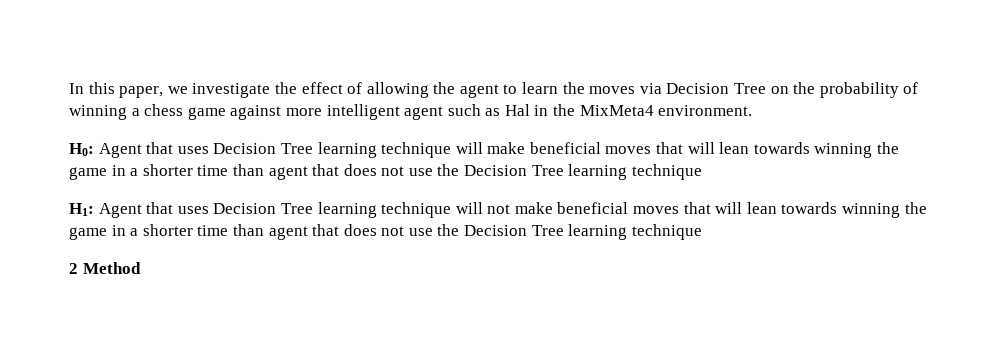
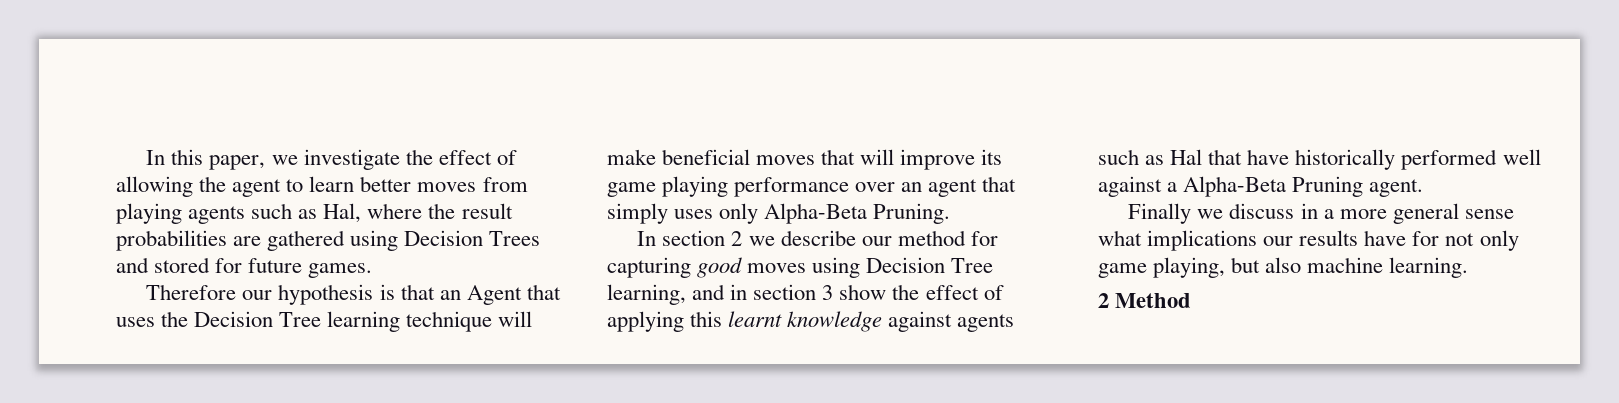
- In this paper, we investigate the effect of allowing the agent to learn the moves via Decision Tree on the probability of winning a chess game against more intelligent agent such as Hal in the MixMeta4 environment.
- H0: Agent that uses Decision Tree learning technique will make beneficial moves that will lean towards winning the game in a shorter time than agent that does not use the Decision Tree learning technique
- H1: Agent that uses Decision Tree learning technique will not make beneficial moves that will lean towards winning the game in a shorter time than agent that does not use the Decision Tree learning technique
+ In this paper, we investigate the effect of allowing the agent to learn better moves from playing agents such as Hal, where the result probabilities are gathered using Decision Trees and stored for future games.
+ Therefore our hypothesis is that an Agent that uses the Decision Tree learning technique will make beneficial moves that will improve its game playing performance over an agent that simply uses only Alpha-Beta Pruning.
+ In section 2 we describe our method for capturing good moves using Decision Tree learning, and in section 3 show the effect of applying this learnt knowledge against agents such as Hal that have historically performed well against a Alpha-Beta Pruning agent.
+ Finally we discuss in a more general sense what implications our results have for not only game playing, but also machine learning.

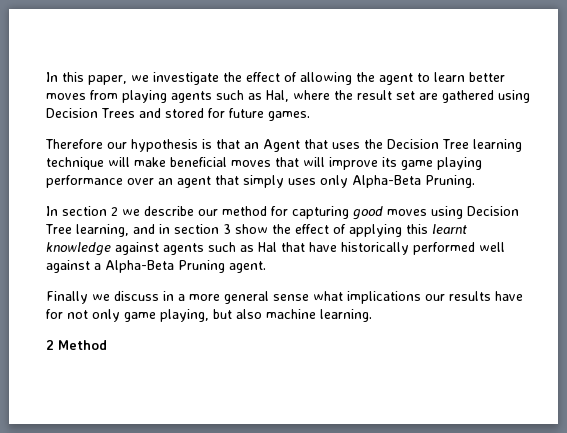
- In this paper, we investigate the effect of allowing the agent to learn better moves from playing agents such as Hal, where the result probabilities are gathered using Decision Trees and stored for future games.
+ In this paper, we investigate the effect of allowing the agent to learn better moves from playing agents such as Hal, where the result set are gathered using Decision Trees and stored for future games.

